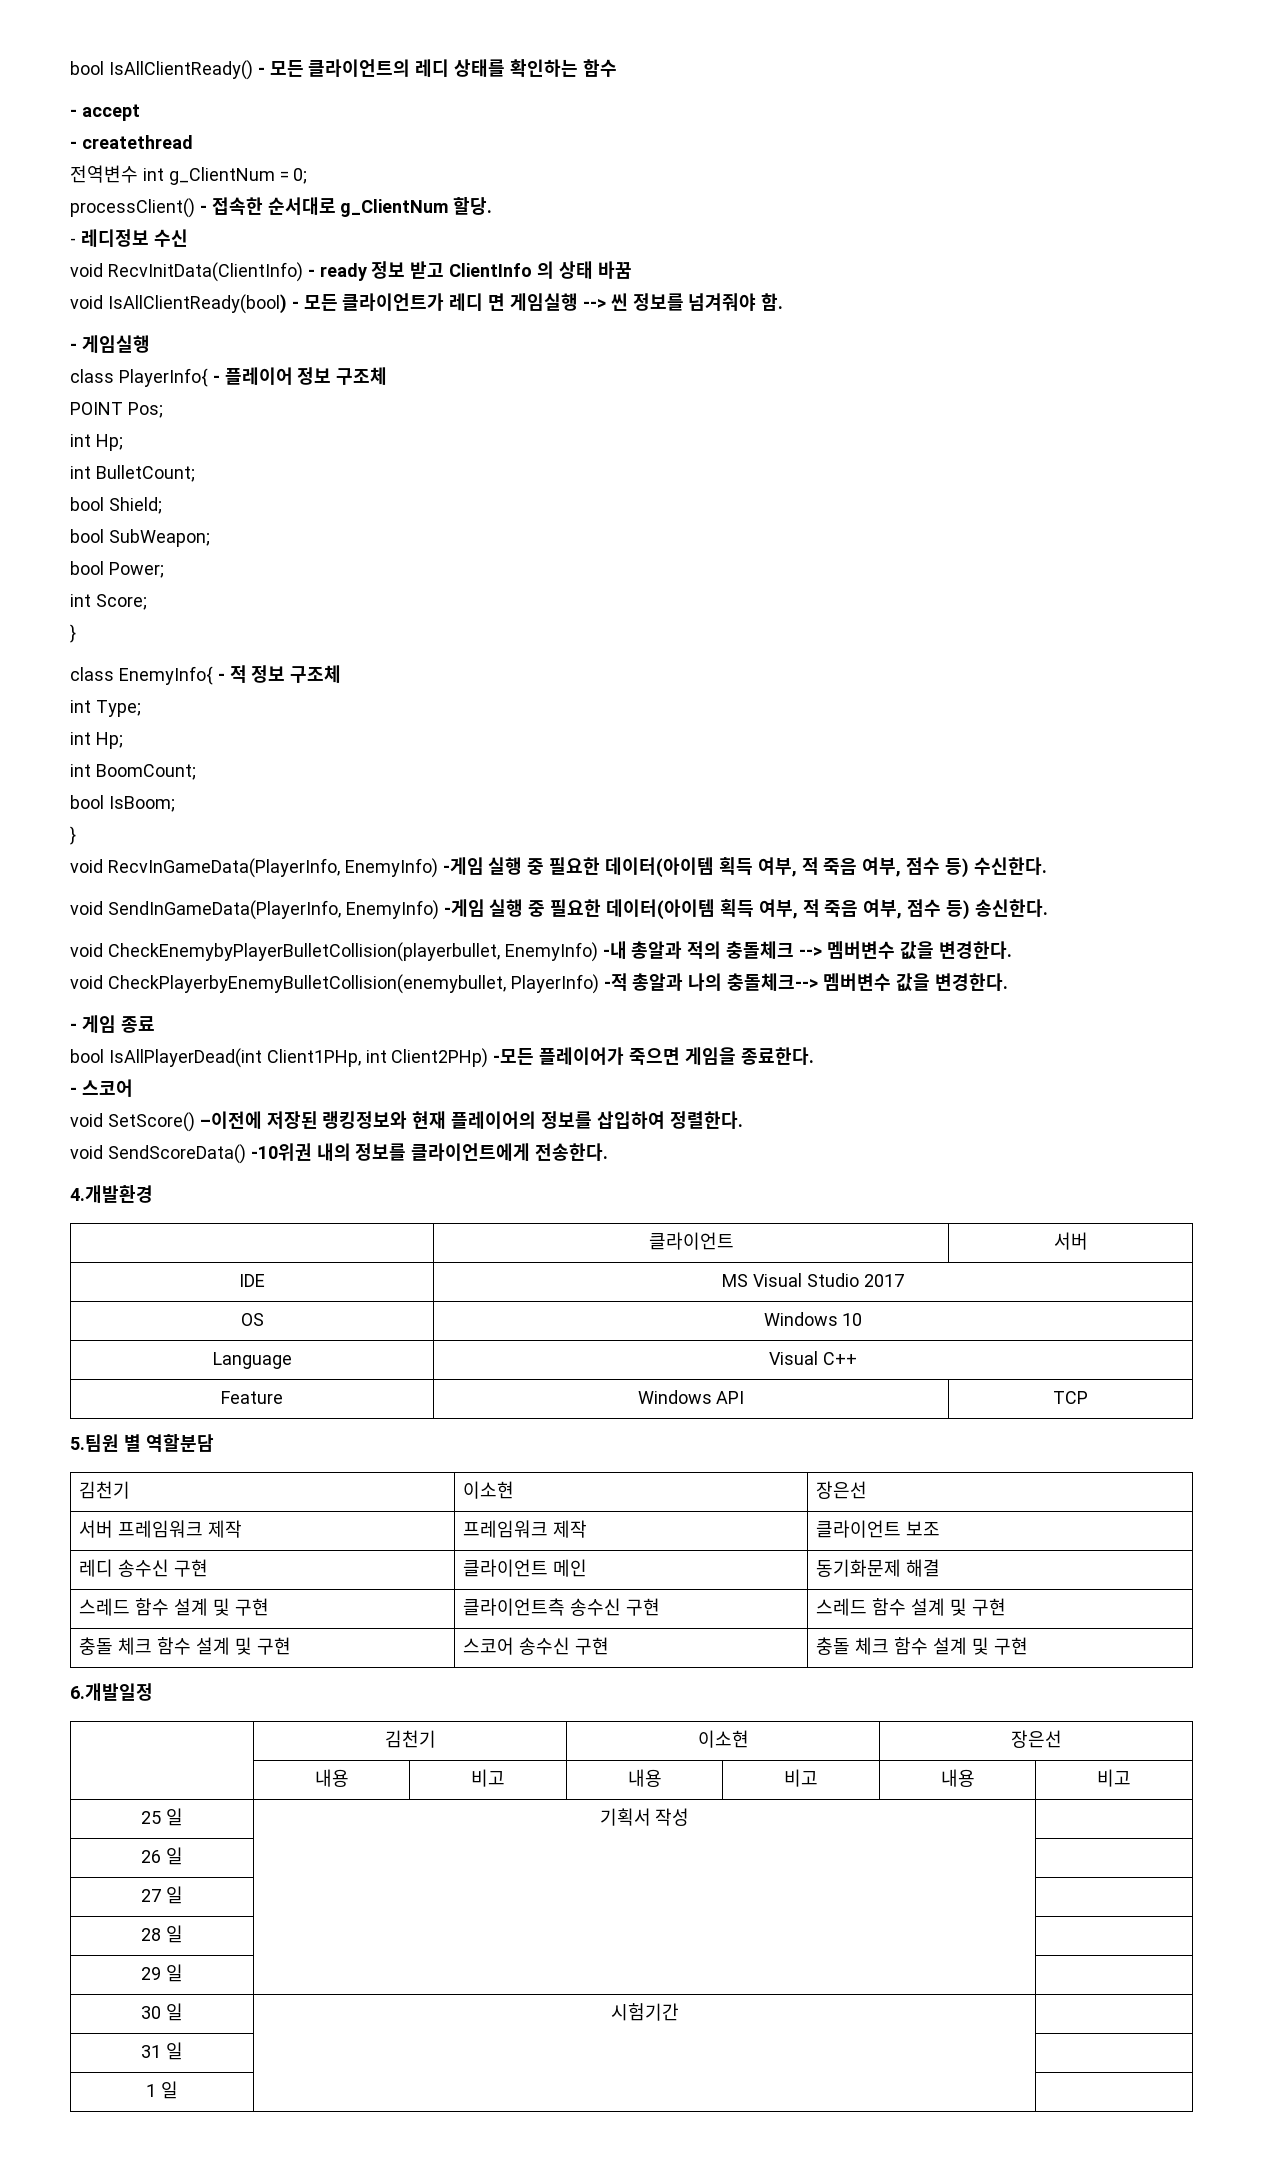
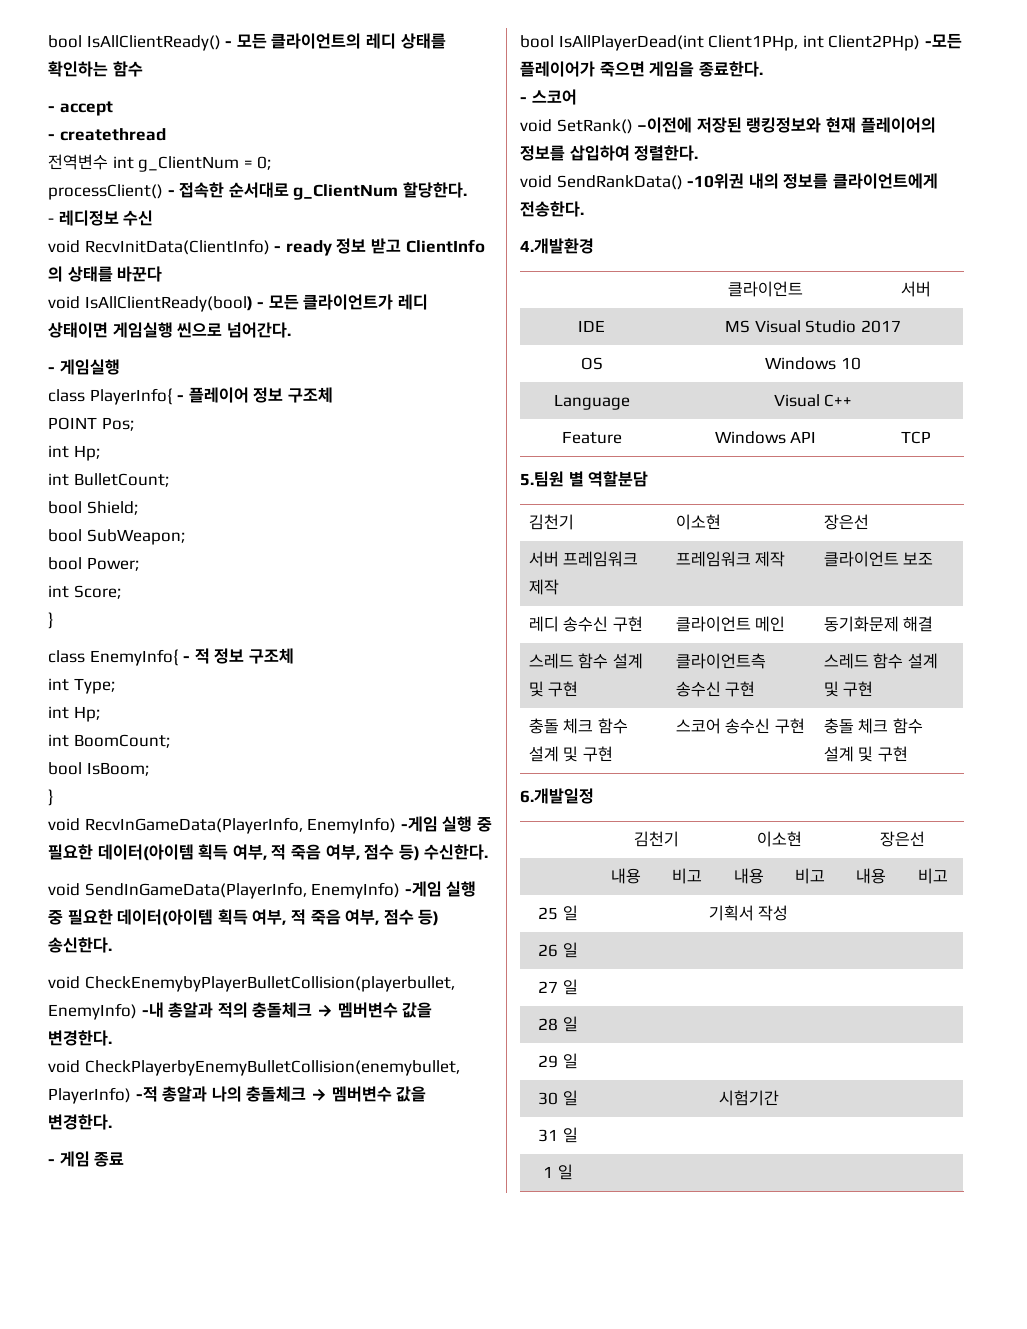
- processClient() - 접속한 순서대로 g_ClientNum 할당.
+ processClient() - 접속한 순서대로 g_ClientNum 할당한다.
- void RecvInitData(ClientInfo) - ready 정보 받고 ClientInfo 의 상태 바꿈
+ void RecvInitData(ClientInfo) - ready 정보 받고 ClientInfo 의 상태를 바꾼다
- void IsAllClientReady(bool) - 모든 클라이언트가 레디 면 게임실행 --> 씬 정보를 넘겨줘야 함.
+ void IsAllClientReady(bool) - 모든 클라이언트가 레디 상태이면 게임실행 씬으로 넘어간다.
- void CheckEnemybyPlayerBulletCollision(playerbullet, EnemyInfo) -내 총알과 적의 충돌체크 --> 멤버변수 값을 변경한다.
+ void CheckEnemybyPlayerBulletCollision(playerbullet, EnemyInfo) -내 총알과 적의 충돌체크 → 멤버변수 값을 변경한다.
- void CheckPlayerbyEnemyBulletCollision(enemybullet, PlayerInfo) -적 총알과 나의 충돌체크--> 멤버변수 값을 변경한다.
+ void CheckPlayerbyEnemyBulletCollision(enemybullet, PlayerInfo) -적 총알과 나의 충돌체크 → 멤버변수 값을 변경한다.
- void SetScore() –이전에 저장된 랭킹정보와 현재 플레이어의 정보를 삽입하여 정렬한다.
+ void SetRank() –이전에 저장된 랭킹정보와 현재 플레이어의 정보를 삽입하여 정렬한다.
- void SendScoreData() -10위권 내의 정보를 클라이언트에게 전송한다.
+ void SendRankData() -10위권 내의 정보를 클라이언트에게 전송한다.

